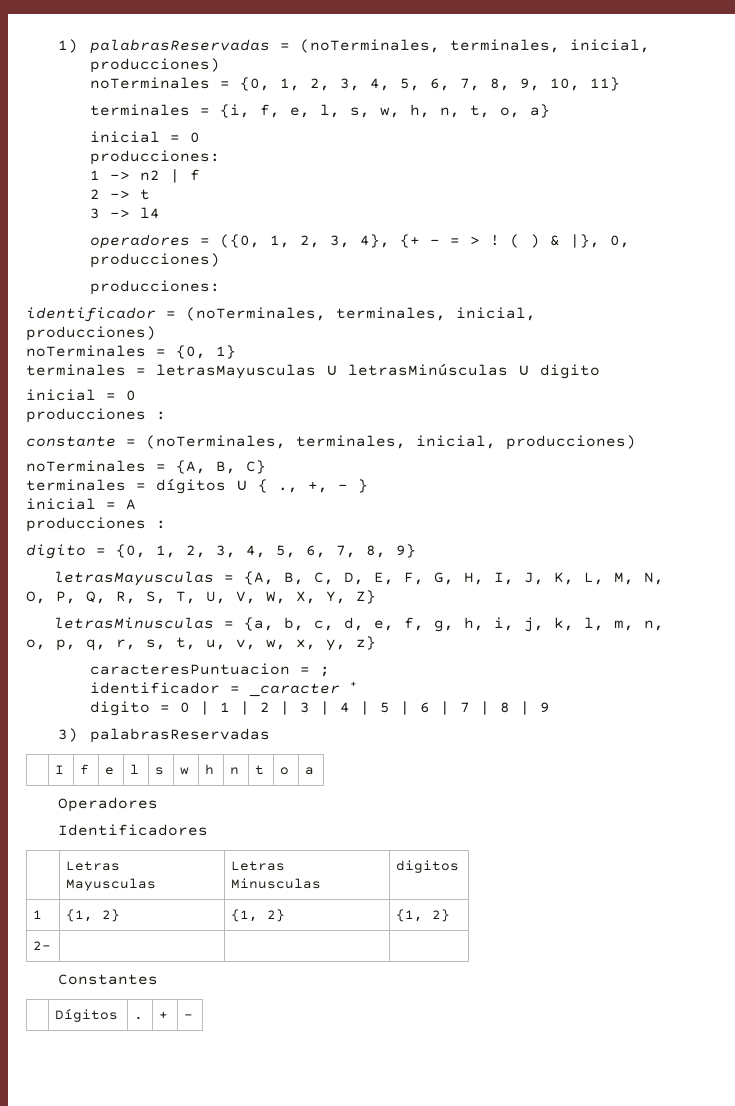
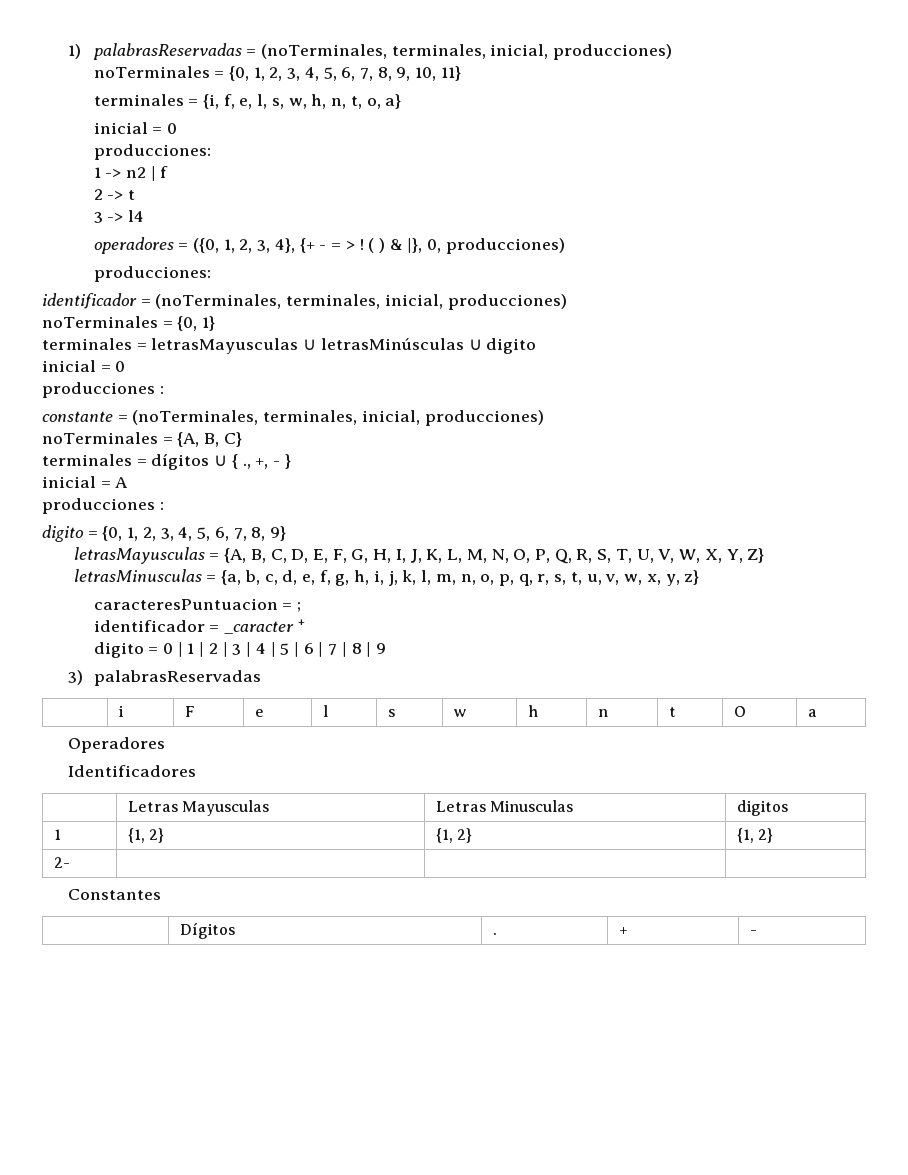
- | I | f | e | l | s | w | h | n | t | o | a
+ | i | F | e | l | s | w | h | n | t | O | a

